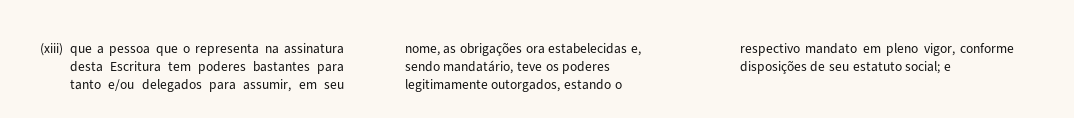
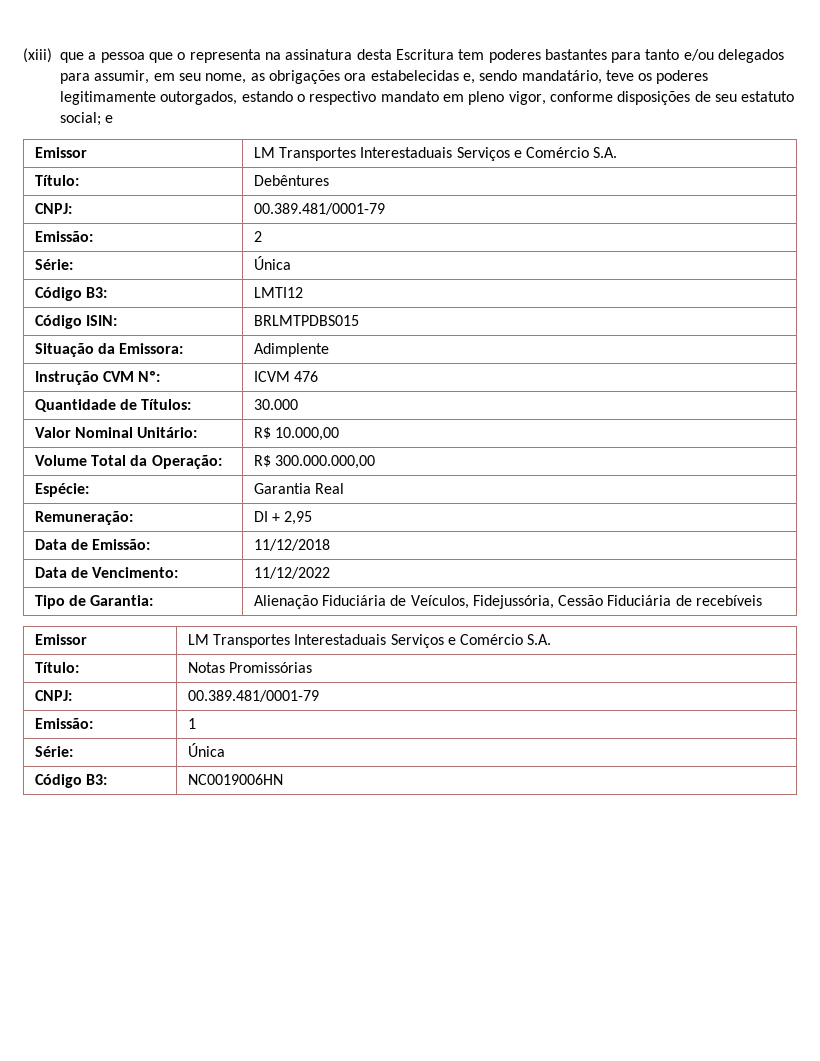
  (xiii) que a pessoa que o representa na assinatura desta Escritura tem poderes bastantes para tanto e/ou delegados para assumir, em seu nome, as obrigações ora estabelecidas e, sendo mandatário, teve os poderes legitimamente outorgados, estando o respectivo mandato em pleno vigor, conforme disposições de seu estatuto social; e
+ Emissor | LM Transportes Interestaduais Serviços e Comércio S.A.
+ Título: | Debêntures
+ CNPJ: | 00.389.481/0001-79
+ Emissão: | 2
+ Série: | Única
+ Código B3: | LMTI12
+ Código ISIN: | BRLMTPDBS015
+ Situação da Emissora: | Adimplente
+ Instrução CVM Nº: | ICVM 476
+ Quantidade de Títulos: | 30.000
+ Valor Nominal Unitário: | R$ 10.000,00
+ Volume Total da Operação: | R$ 300.000.000,00
+ Espécie: | Garantia Real
+ Remuneração: | DI + 2,95
+ Data de Emissão: | 11/12/2018
+ Data de Vencimento: | 11/12/2022
+ Tipo de Garantia: | Alienação Fiduciária de Veículos, Fidejussória, Cessão Fiduciária de recebíveis
+ Emissor | LM Transportes Interestaduais Serviços e Comércio S.A.
+ Título: | Notas Promissórias
+ CNPJ: | 00.389.481/0001-79
+ Emissão: | 1
+ Série: | Única
+ Código B3: | NC0019006HN

